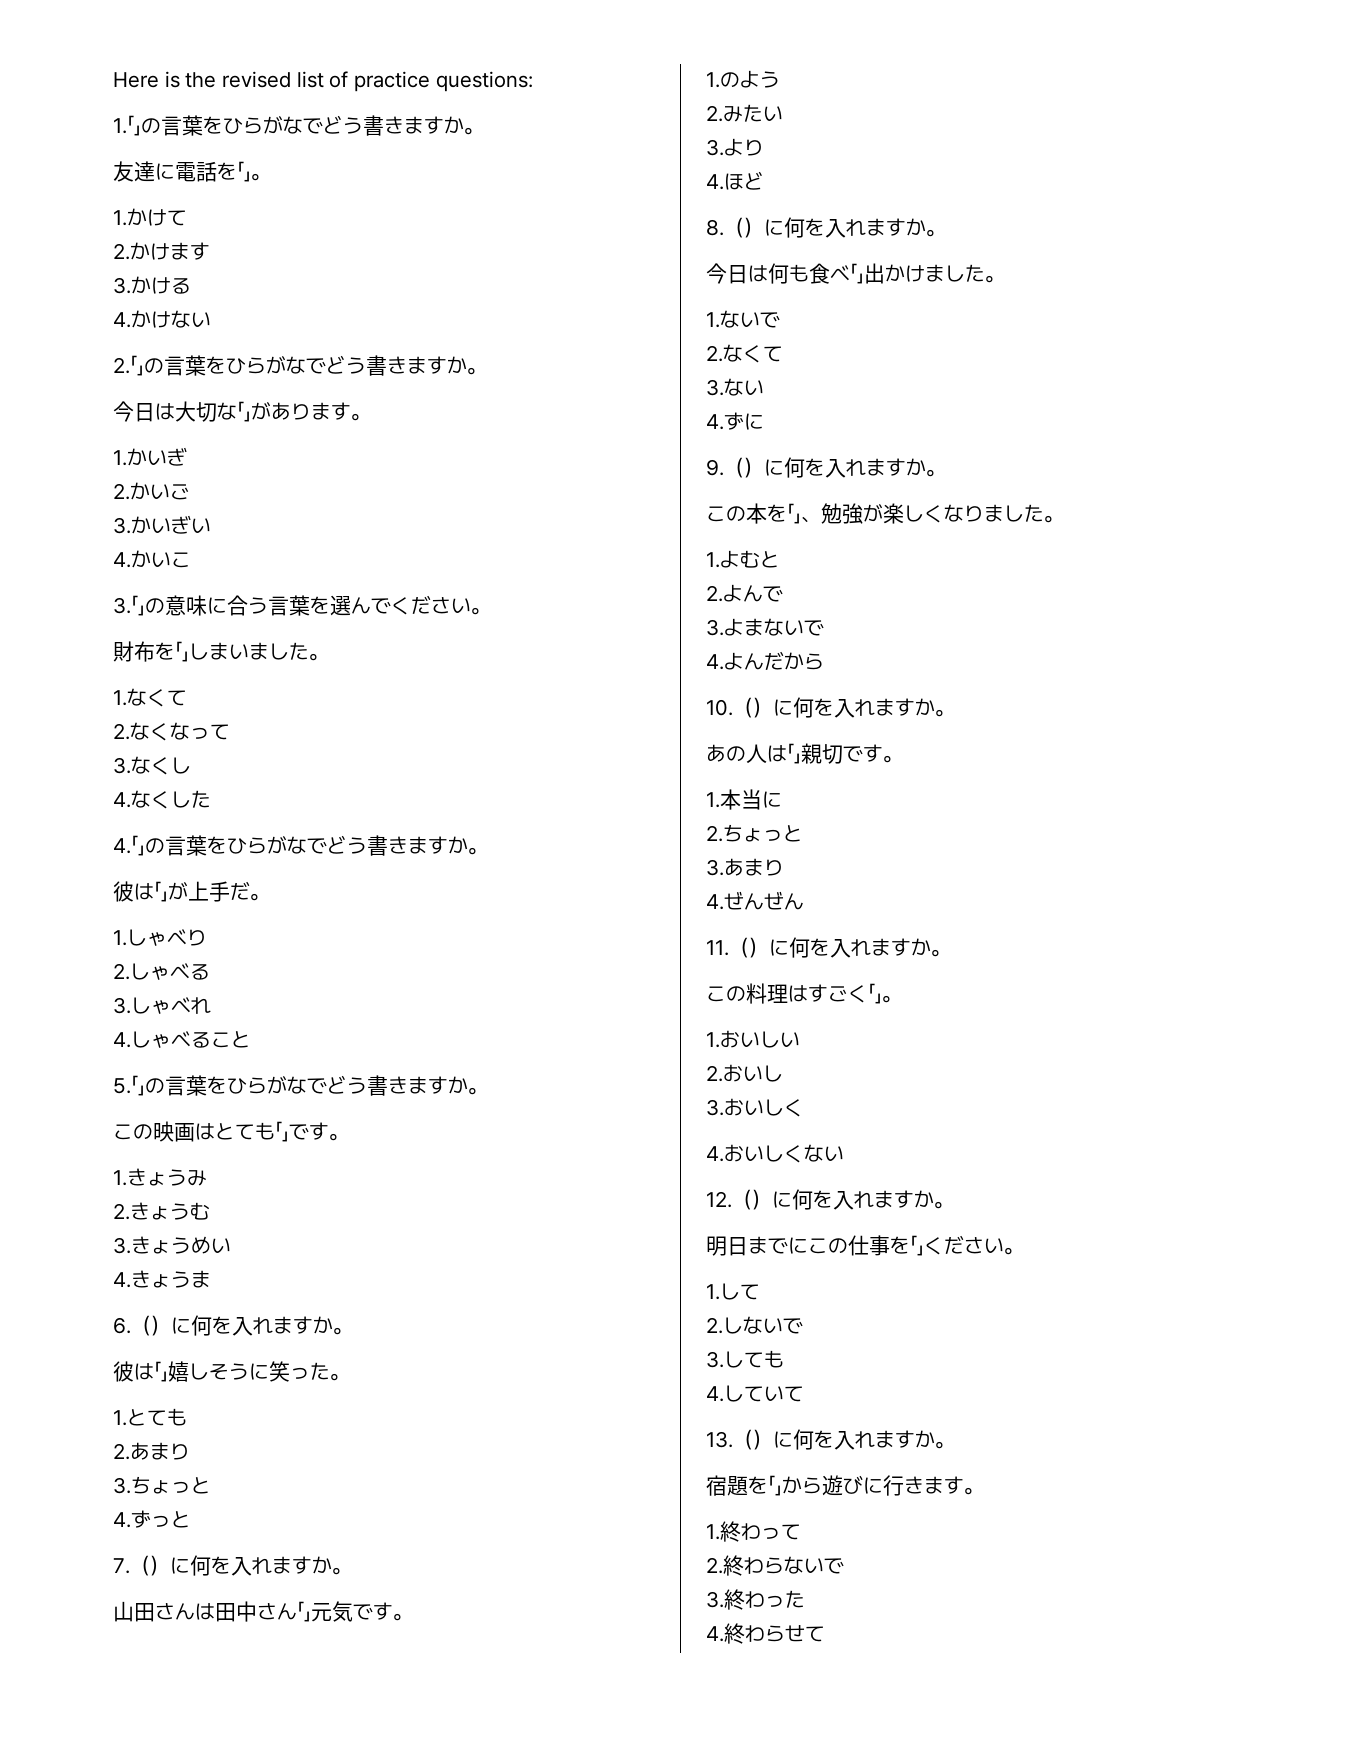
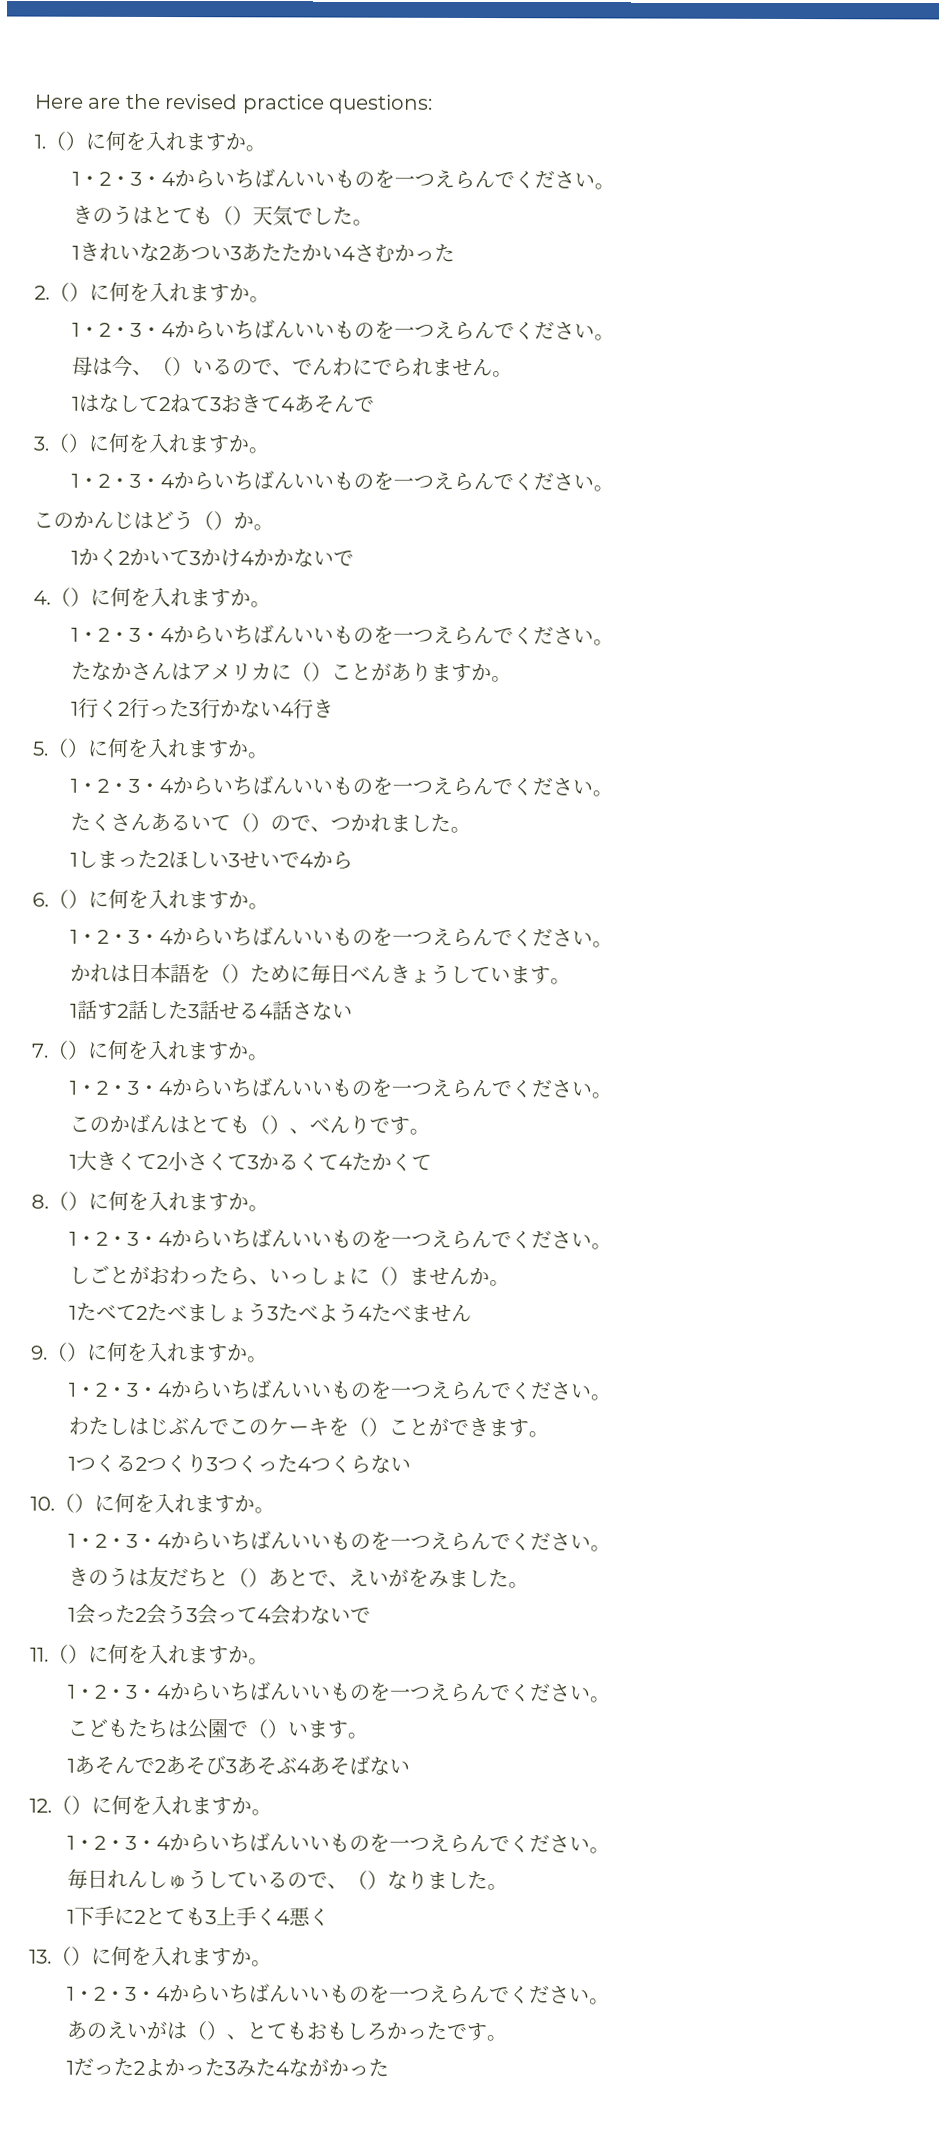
- Here is the revised list of practice questions:
+ Here are the revised practice questions:
- 1.「」の言葉をひらがなでどう書きますか。
- 友達に電話を「」。
- 1.かけて
- 2.かけます
- 3.かける
- 4.かけない
- 2.「」の言葉をひらがなでどう書きますか。
- 今日は大切な「」があります。
- 1.かいぎ
- 2.かいご
- 3.かいぎい
- 4.かいこ
- 3.「」の意味に合う言葉を選んでください。
- 財布を「」しまいました。
- 1.なくて
- 2.なくなって
- 3.なくし
- 4.なくした
- 4.「」の言葉をひらがなでどう書きますか。
- 彼は「」が上手だ。
- 1.しゃべり
- 2.しゃべる
- 3.しゃべれ
- 4.しゃべること
- 5.「」の言葉をひらがなでどう書きますか。
- この映画はとても「」です。
- 1.きょうみ
- 2.きょうむ
- 3.きょうめい
- 4.きょうま
+ 1.（）に何を入れますか。
+ 1・2・3・4からいちばんいいものを一つえらんでください。
+ きのうはとても（）天気でした。
+ 1きれいな2あつい3あたたかい4さむかった
+ 2.（）に何を入れますか。
+ 1・2・3・4からいちばんいいものを一つえらんでください。
+ 母は今、（）いるので、でんわにでられません。
+ 1はなして2ねて3おきて4あそんで
+ 3.（）に何を入れますか。
+ 1・2・3・4からいちばんいいものを一つえらんでください。
+ このかんじはどう（）か。
+ 1かく2かいて3かけ4かかないで
+ 4.（）に何を入れますか。
+ 1・2・3・4からいちばんいいものを一つえらんでください。
+ たなかさんはアメリカに（）ことがありますか。
+ 1行く2行った3行かない4行き
+ 5.（）に何を入れますか。
+ 1・2・3・4からいちばんいいものを一つえらんでください。
+ たくさんあるいて（）ので、つかれました。
+ 1しまった2ほしい3せいで4から
  6.（）に何を入れますか。
- 彼は「」嬉しそうに笑った。
- 1.とても
- 2.あまり
- 3.ちょっと
- 4.ずっと
+ 1・2・3・4からいちばんいいものを一つえらんでください。
+ かれは日本語を（）ために毎日べんきょうしています。
+ 1話す2話した3話せる4話さない
  7.（）に何を入れますか。
- 山田さんは田中さん「」元気です。
- 1.のよう
- 2.みたい
- 3.より
- 4.ほど
+ 1・2・3・4からいちばんいいものを一つえらんでください。
+ このかばんはとても（）、べんりです。
+ 1大きくて2小さくて3かるくて4たかくて
  8.（）に何を入れますか。
- 今日は何も食べ「」出かけました。
- 1.ないで
- 2.なくて
- 3.ない
- 4.ずに
+ 1・2・3・4からいちばんいいものを一つえらんでください。
+ しごとがおわったら、いっしょに（）ませんか。
+ 1たべて2たべましょう3たべよう4たべません
  9.（）に何を入れますか。
- この本を「」、勉強が楽しくなりました。
- 1.よむと
- 2.よんで
- 3.よまないで
- 4.よんだから
+ 1・2・3・4からいちばんいいものを一つえらんでください。
+ わたしはじぶんでこのケーキを（）ことができます。
+ 1つくる2つくり3つくった4つくらない
  10.（）に何を入れますか。
- あの人は「」親切です。
- 1.本当に
- 2.ちょっと
- 3.あまり
- 4.ぜんぜん
+ 1・2・3・4からいちばんいいものを一つえらんでください。
+ きのうは友だちと（）あとで、えいがをみました。
+ 1会った2会う3会って4会わないで
  11.（）に何を入れますか。
- この料理はすごく「」。
- 1.おいしい
- 2.おいし
- 3.おいしく
- 4.おいしくない
+ 1・2・3・4からいちばんいいものを一つえらんでください。
+ こどもたちは公園で（）います。
+ 1あそんで2あそび3あそぶ4あそばない
  12.（）に何を入れますか。
- 明日までにこの仕事を「」ください。
- 1.して
- 2.しないで
- 3.しても
- 4.していて
+ 1・2・3・4からいちばんいいものを一つえらんでください。
+ 毎日れんしゅうしているので、（）なりました。
+ 1下手に2とても3上手く4悪く
  13.（）に何を入れますか。
- 宿題を「」から遊びに行きます。
- 1.終わって
- 2.終わらないで
- 3.終わった
- 4.終わらせて
+ 1・2・3・4からいちばんいいものを一つえらんでください。
+ あのえいがは（）、とてもおもしろかったです。
+ 1だった2よかった3みた4ながかった

